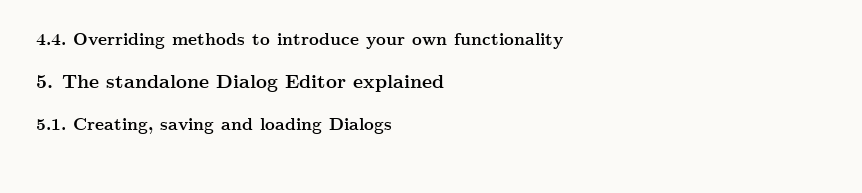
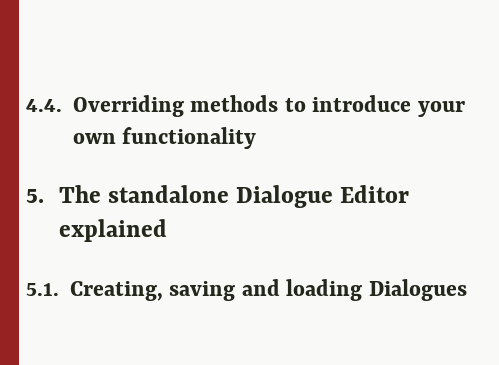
- 5. The standalone Dialog Editor explained
+ 5. The standalone Dialogue Editor explained
- 5.1. Creating, saving and loading Dialogs
+ 5.1. Creating, saving and loading Dialogues

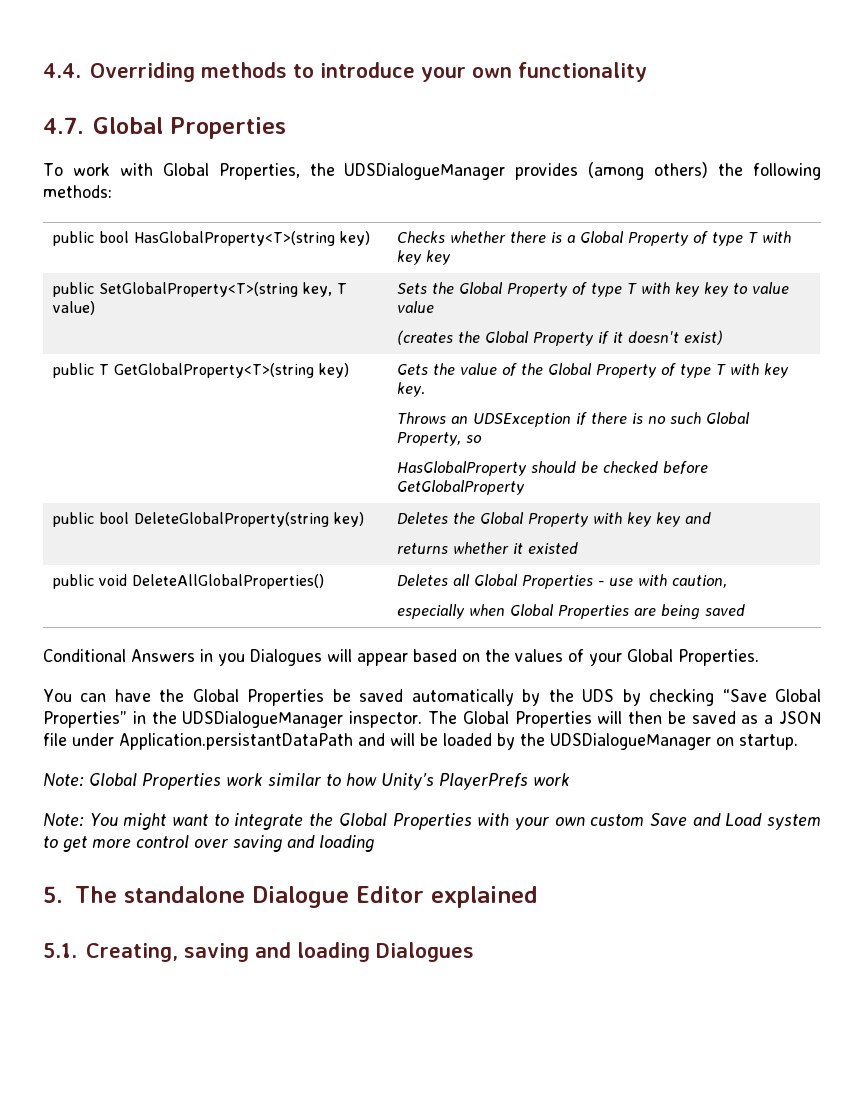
+ 4.7. Global Properties
+ To work with Global Properties, the UDSDialogueManager provides (among others) the following methods:
+ public bool HasGlobalProperty<T>(string key) | Checks whether there is a Global Property of type T with key key
+ public SetGlobalProperty<T>(string key, T value) | Sets the Global Property of type T with key key to value value
+ (creates the Global Property if it doesn't exist)
+ public T GetGlobalProperty<T>(string key) | Gets the value of the Global Property of type T with key key.
+ Throws an UDSException if there is no such Global Property, so
+ HasGlobalProperty should be checked before GetGlobalProperty
+ public bool DeleteGlobalProperty(string key) | Deletes the Global Property with key key and
+ returns whether it existed
+ public void DeleteAllGlobalProperties() | Deletes all Global Properties - use with caution,
+ especially when Global Properties are being saved
+ Conditional Answers in you Dialogues will appear based on the values of your Global Properties.
+ You can have the Global Properties be saved automatically by the UDS by checking “Save Global Properties” in the UDSDialogueManager inspector. The Global Properties will then be saved as a JSON file under Application.persistantDataPath and will be loaded by the UDSDialogueManager on startup.
+ Note: Global Properties work similar to how Unity’s PlayerPrefs work
+ Note: You might want to integrate the Global Properties with your own custom Save and Load system to get more control over saving and loading

